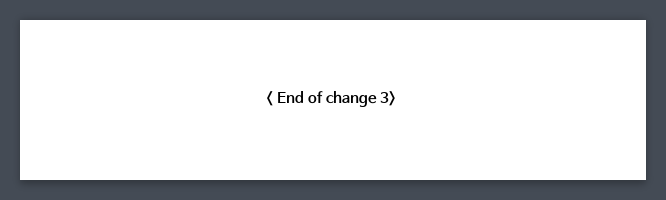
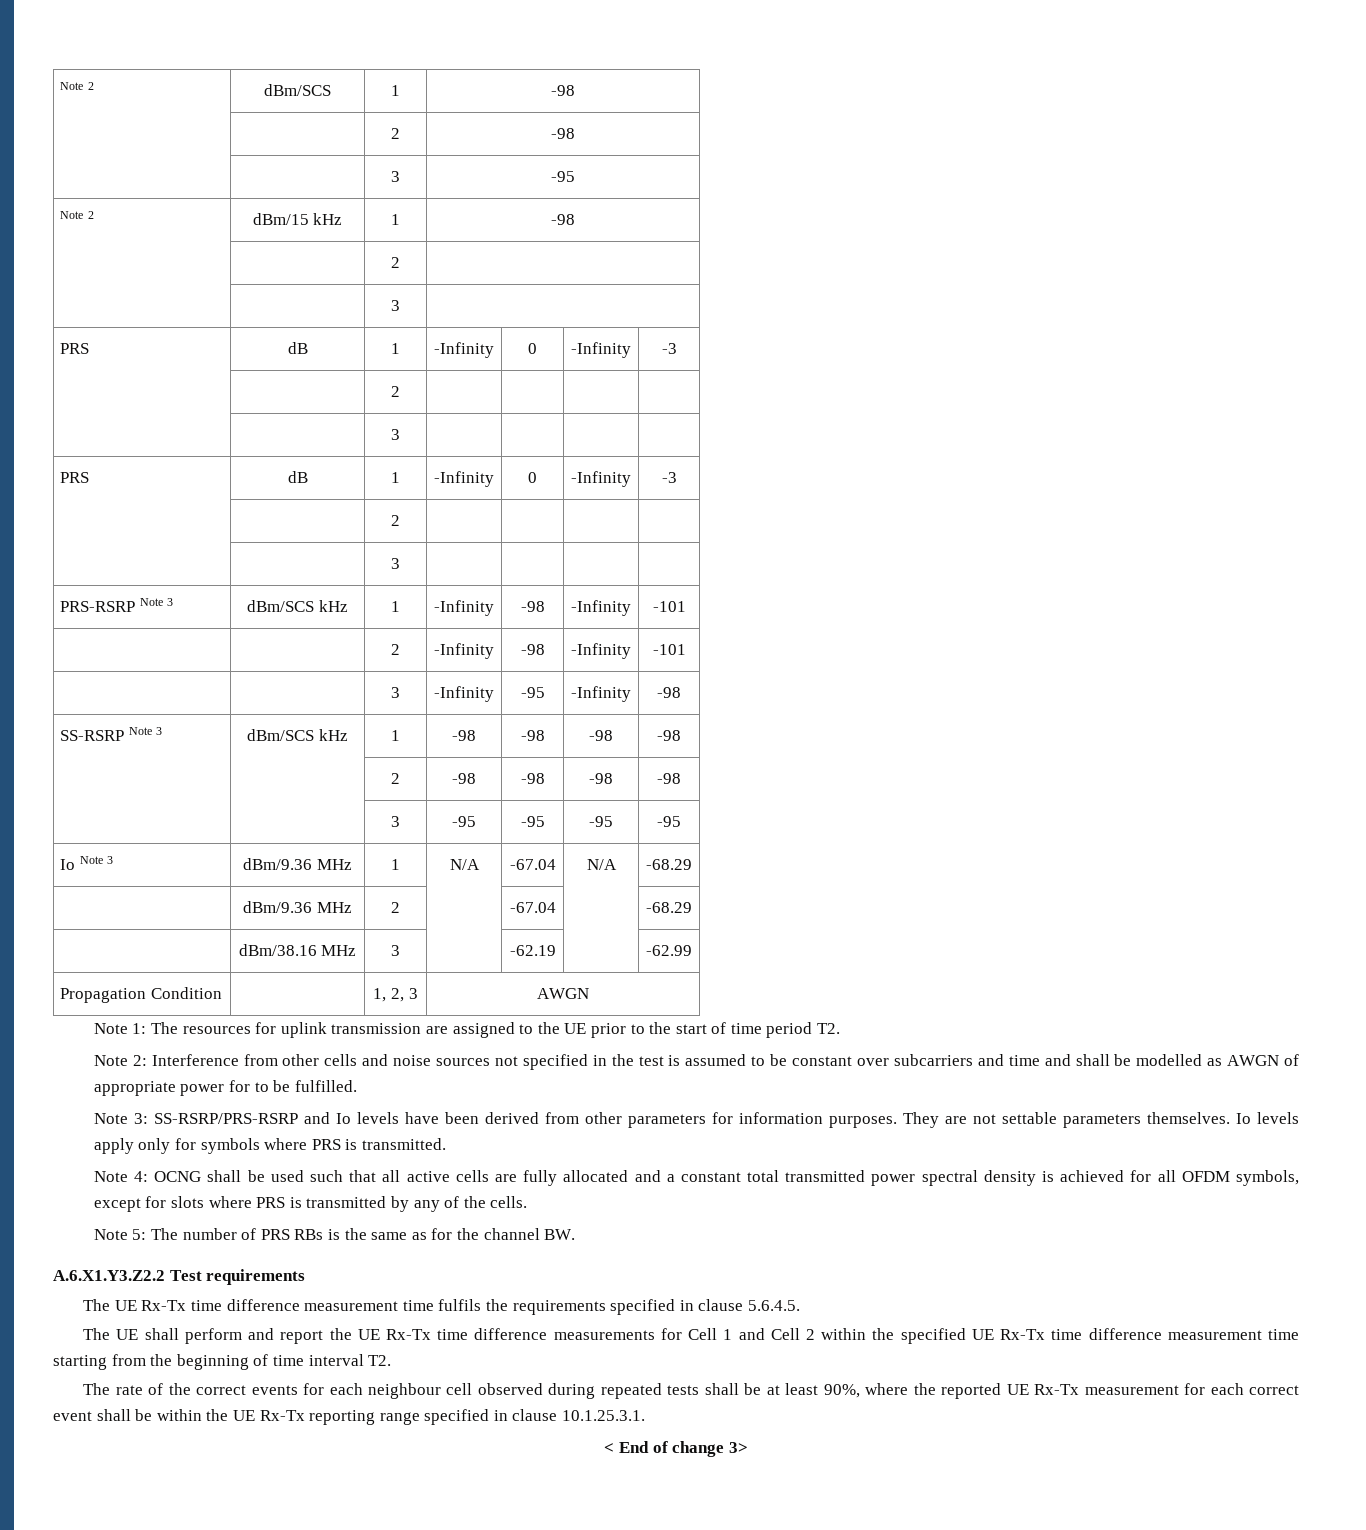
+ Note 2 | dBm/SCS | 1 | -98
+ | | 2 | -98
+ | | 3 | -95
+ Note 2 | dBm/15 kHz | 1 | -98
+ | | 2 |
+ | | 3 |
+ PRS | dB | 1 | -Infinity | 0 | -Infinity | -3
+ | | 2 | | | |
+ | | 3 | | | |
+ PRS | dB | 1 | -Infinity | 0 | -Infinity | -3
+ | | 2 | | | |
+ | | 3 | | | |
+ PRS-RSRP Note 3 | dBm/SCS kHz | 1 | -Infinity | -98 | -Infinity | -101
+ | | 2 | -Infinity | -98 | -Infinity | -101
+ | | 3 | -Infinity | -95 | -Infinity | -98
+ SS-RSRP Note 3 | dBm/SCS kHz | 1 | -98 | -98 | -98 | -98
+ | | 2 | -98 | -98 | -98 | -98
+ | | 3 | -95 | -95 | -95 | -95
+ Io Note 3 | dBm/9.36 MHz | 1 | N/A | -67.04 | N/A | -68.29
+ | dBm/9.36 MHz | 2 | | -67.04 | | -68.29
+ | dBm/38.16 MHz | 3 | | -62.19 | | -62.99
+ Propagation Condition | | 1, 2, 3 | AWGN
+ Note 1: The resources for uplink transmission are assigned to the UE prior to the start of time period T2.
+ Note 2: Interference from other cells and noise sources not specified in the test is assumed to be constant over subcarriers and time and shall be modelled as AWGN of appropriate power for to be fulfilled.
+ Note 3: SS-RSRP/PRS-RSRP and Io levels have been derived from other parameters for information purposes. They are not settable parameters themselves. Io levels apply only for symbols where PRS is transmitted.
+ Note 4: OCNG shall be used such that all active cells are fully allocated and a constant total transmitted power spectral density is achieved for all OFDM symbols, except for slots where PRS is transmitted by any of the cells.
+ Note 5: The number of PRS RBs is the same as for the channel BW.
+ A.6.X1.Y3.Z2.2 Test requirements
+ The UE Rx-Tx time difference measurement time fulfils the requirements specified in clause 5.6.4.5.
+ The UE shall perform and report the UE Rx-Tx time difference measurements for Cell 1 and Cell 2 within the specified UE Rx-Tx time difference measurement time starting from the beginning of time interval T2.
+ The rate of the correct events for each neighbour cell observed during repeated tests shall be at least 90%, where the reported UE Rx-Tx measurement for each correct event shall be within the UE Rx-Tx reporting range specified in clause 10.1.25.3.1.

